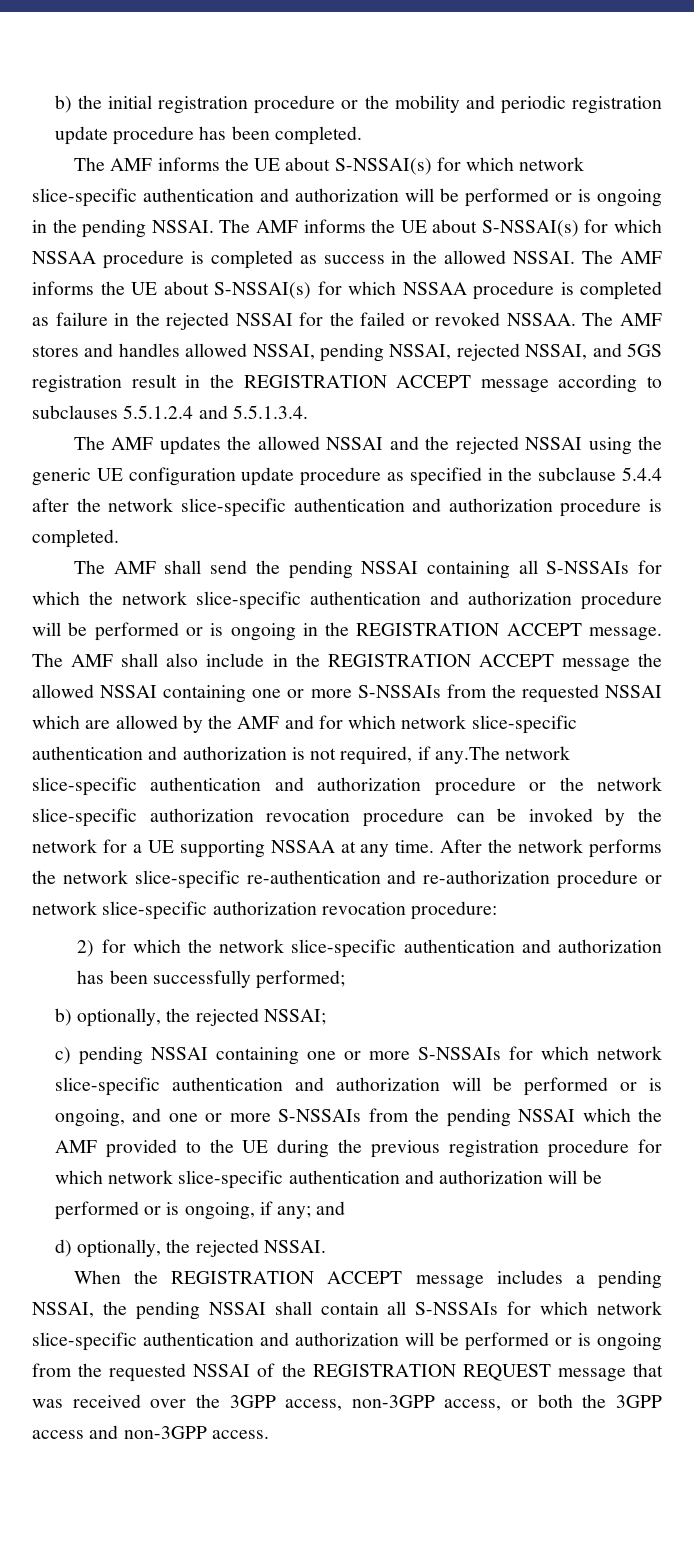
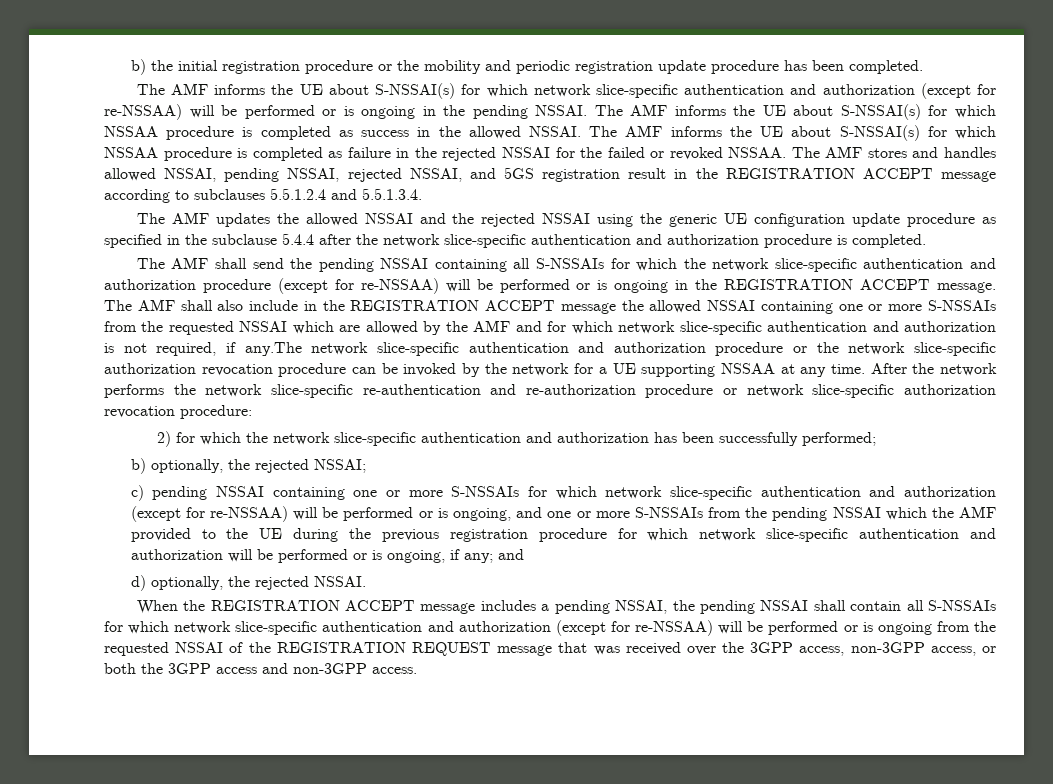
- The AMF informs the UE about S-NSSAI(s) for which network slice-specific authentication and authorization will be performed or is ongoing in the pending NSSAI.
+ The AMF informs the UE about S-NSSAI(s) for which network slice-specific authentication and authorization (except for re-NSSAA) will be performed or is ongoing in the pending NSSAI.
- The AMF shall send the pending NSSAI containing all S-NSSAIs for which the network slice-specific authentication and authorization procedure will be performed or is ongoing in the REGISTRATION ACCEPT message.
+ The AMF shall send the pending NSSAI containing all S-NSSAIs for which the network slice-specific authentication and authorization procedure (except for re-NSSAA) will be performed or is ongoing in the REGISTRATION ACCEPT message.
- c) pending NSSAI containing one or more S-NSSAIs for which network slice-specific authentication and authorization will be performed or is ongoing, and one or more S-NSSAIs from the pending NSSAI which the AMF provided to the UE during the previous registration procedure for which network slice-specific authentication and authorization will be performed or is ongoing, if any; and
+ c) pending NSSAI containing one or more S-NSSAIs for which network slice-specific authentication and authorization (except for re-NSSAA) will be performed or is ongoing, and one or more S-NSSAIs from the pending NSSAI which the AMF provided to the UE during the previous registration procedure for which network slice-specific authentication and authorization will be performed or is ongoing, if any; and
- When the REGISTRATION ACCEPT message includes a pending NSSAI, the pending NSSAI shall contain all S-NSSAIs for which network slice-specific authentication and authorization will be performed or is ongoing from the requested NSSAI of the REGISTRATION REQUEST message that was received over the 3GPP access, non-3GPP access, or both the 3GPP access and non-3GPP access.
+ When the REGISTRATION ACCEPT message includes a pending NSSAI, the pending NSSAI shall contain all S-NSSAIs for which network slice-specific authentication and authorization (except for re-NSSAA) will be performed or is ongoing from the requested NSSAI of the REGISTRATION REQUEST message that was received over the 3GPP access, non-3GPP access, or both the 3GPP access and non-3GPP access.

